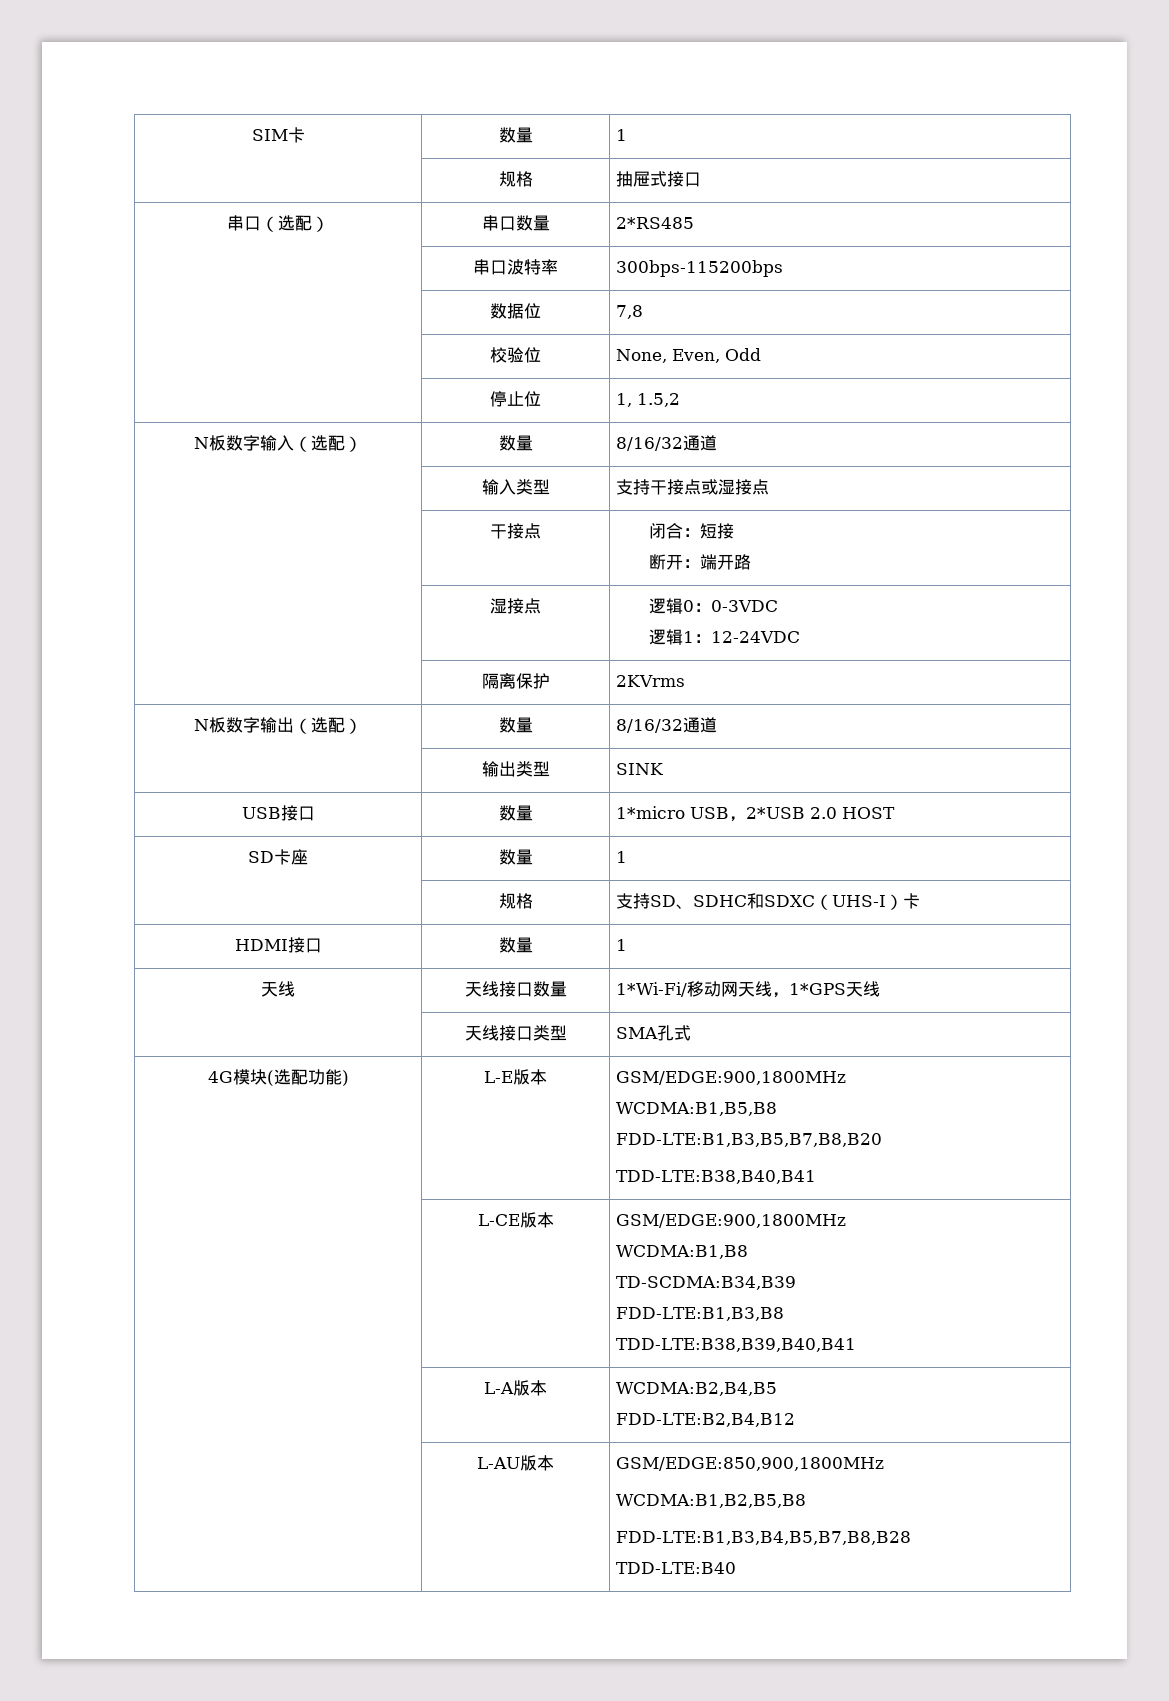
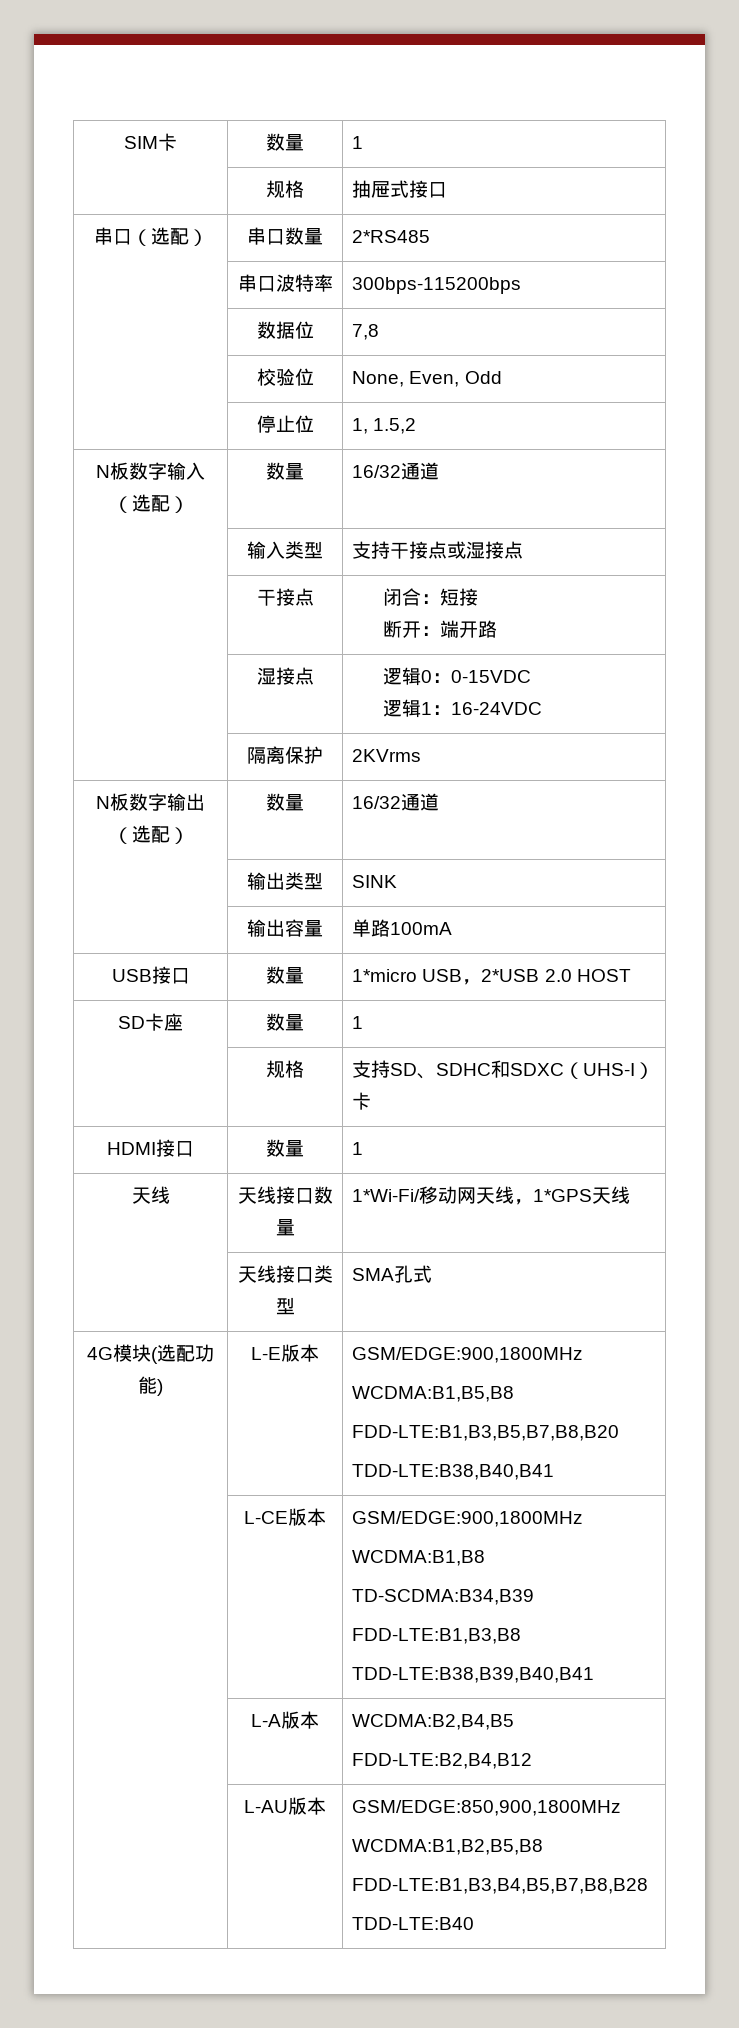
- N板数字输入（选配） | 数量 | 8/16/32通道
+ N板数字输入（选配） | 数量 | 16/32通道
- | 湿接点 | 逻辑0：0-3VDC
- 逻辑1：12-24VDC
+ | 湿接点 | 逻辑0：0-15VDC
+ 逻辑1：16-24VDC
- N板数字输出（选配） | 数量 | 8/16/32通道
+ N板数字输出（选配） | 数量 | 16/32通道
+ | 输出容量 | 单路100mA

